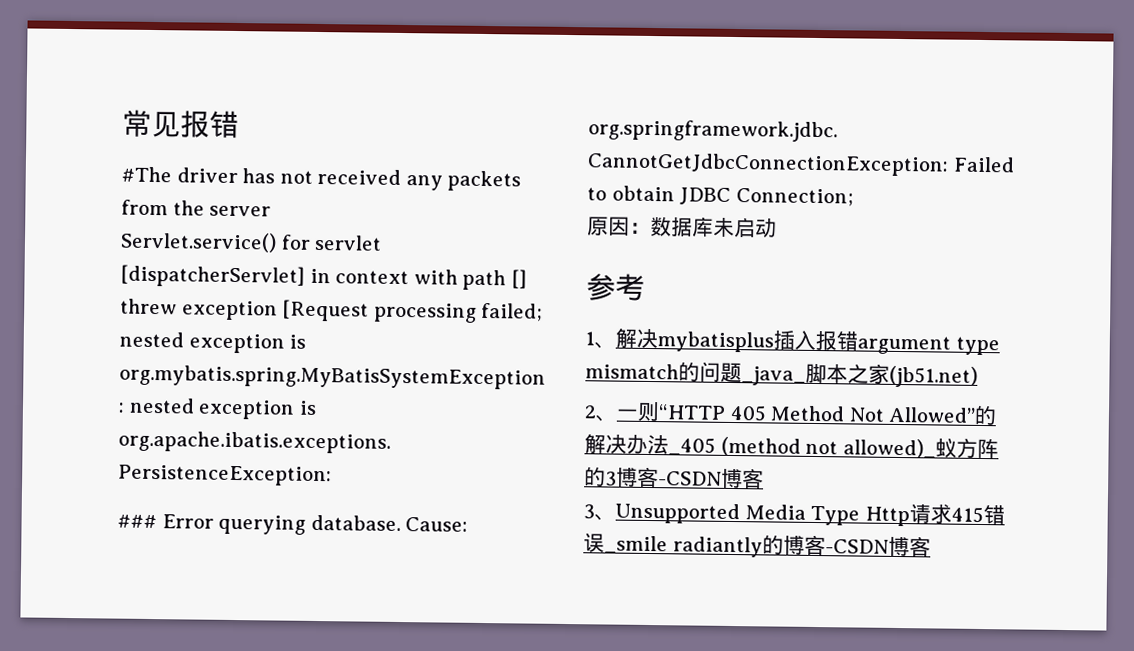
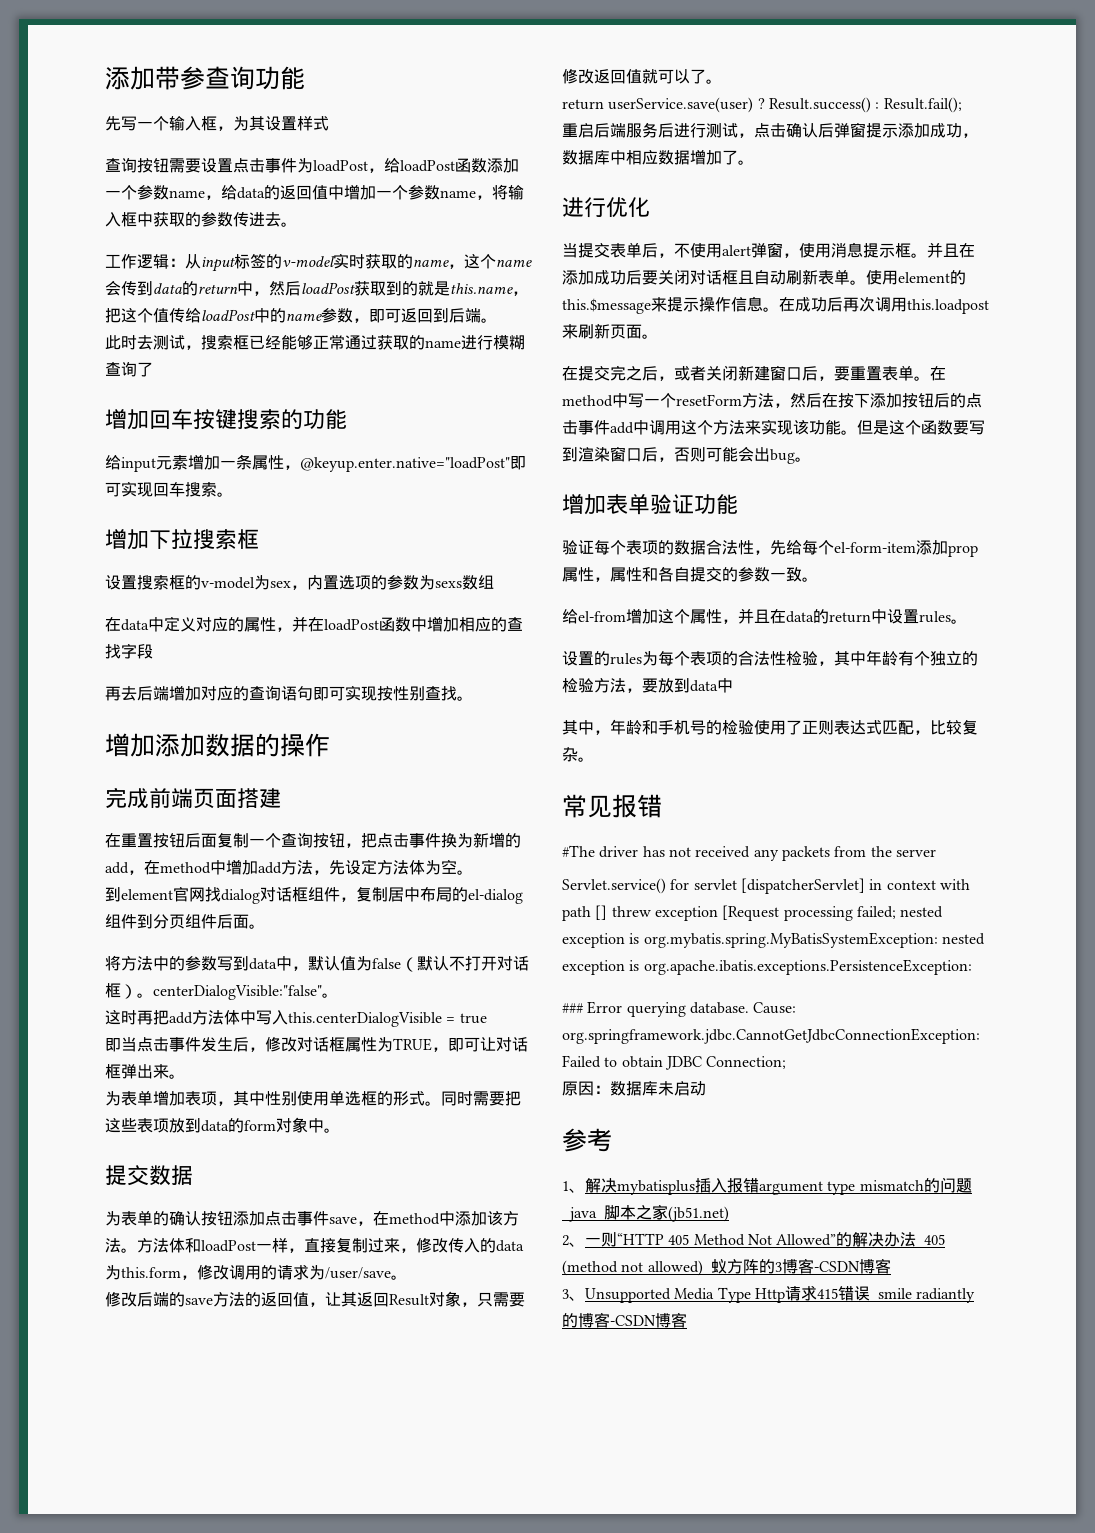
+ 添加带参查询功能
+ 先写一个输入框，为其设置样式
+ 查询按钮需要设置点击事件为loadPost，给loadPost函数添加一个参数name，给data的返回值中增加一个参数name，将输入框中获取的参数传进去。
+ 工作逻辑：从input标签的v-model实时获取的name，这个name会传到data的return中，然后loadPost获取到的就是this.name，把这个值传给loadPost中的name参数，即可返回到后端。
+ 此时去测试，搜索框已经能够正常通过获取的name进行模糊查询了
+ 增加回车按键搜索的功能
+ 给input元素增加一条属性，@keyup.enter.native="loadPost"即可实现回车搜索。
+ 增加下拉搜索框
+ 设置搜索框的v-model为sex，内置选项的参数为sexs数组
+ 在data中定义对应的属性，并在loadPost函数中增加相应的查找字段
+ 再去后端增加对应的查询语句即可实现按性别查找。
+ 增加添加数据的操作
+ 完成前端页面搭建
+ 在重置按钮后面复制一个查询按钮，把点击事件换为新增的add，在method中增加add方法，先设定方法体为空。
+ 到element官网找dialog对话框组件，复制居中布局的el-dialog组件到分页组件后面。
+ 将方法中的参数写到data中，默认值为false（默认不打开对话框）。centerDialogVisible:"false"。
+ 这时再把add方法体中写入this.centerDialogVisible = true
+ 即当点击事件发生后，修改对话框属性为TRUE，即可让对话框弹出来。
+ 为表单增加表项，其中性别使用单选框的形式。同时需要把这些表项放到data的form对象中。
+ 提交数据
+ 为表单的确认按钮添加点击事件save，在method中添加该方法。方法体和loadPost一样，直接复制过来，修改传入的data为this.form，修改调用的请求为/user/save。
+ 修改后端的save方法的返回值，让其返回Result对象，只需要修改返回值就可以了。
+ return userService.save(user) ? Result.success() : Result.fail();
+ 重启后端服务后进行测试，点击确认后弹窗提示添加成功，数据库中相应数据增加了。
+ 进行优化
+ 当提交表单后，不使用alert弹窗，使用消息提示框。并且在添加成功后要关闭对话框且自动刷新表单。使用element的this.$message来提示操作信息。在成功后再次调用this.loadpost来刷新页面。
+ 在提交完之后，或者关闭新建窗口后，要重置表单。在method中写一个resetForm方法，然后在按下添加按钮后的点击事件add中调用这个方法来实现该功能。但是这个函数要写到渲染窗口后，否则可能会出bug。
+ 增加表单验证功能
+ 验证每个表项的数据合法性，先给每个el-form-item添加prop属性，属性和各自提交的参数一致。
+ 给el-from增加这个属性，并且在data的return中设置rules。
+ 设置的rules为每个表项的合法性检验，其中年龄有个独立的检验方法，要放到data中
+ 其中，年龄和手机号的检验使用了正则表达式匹配，比较复杂。

